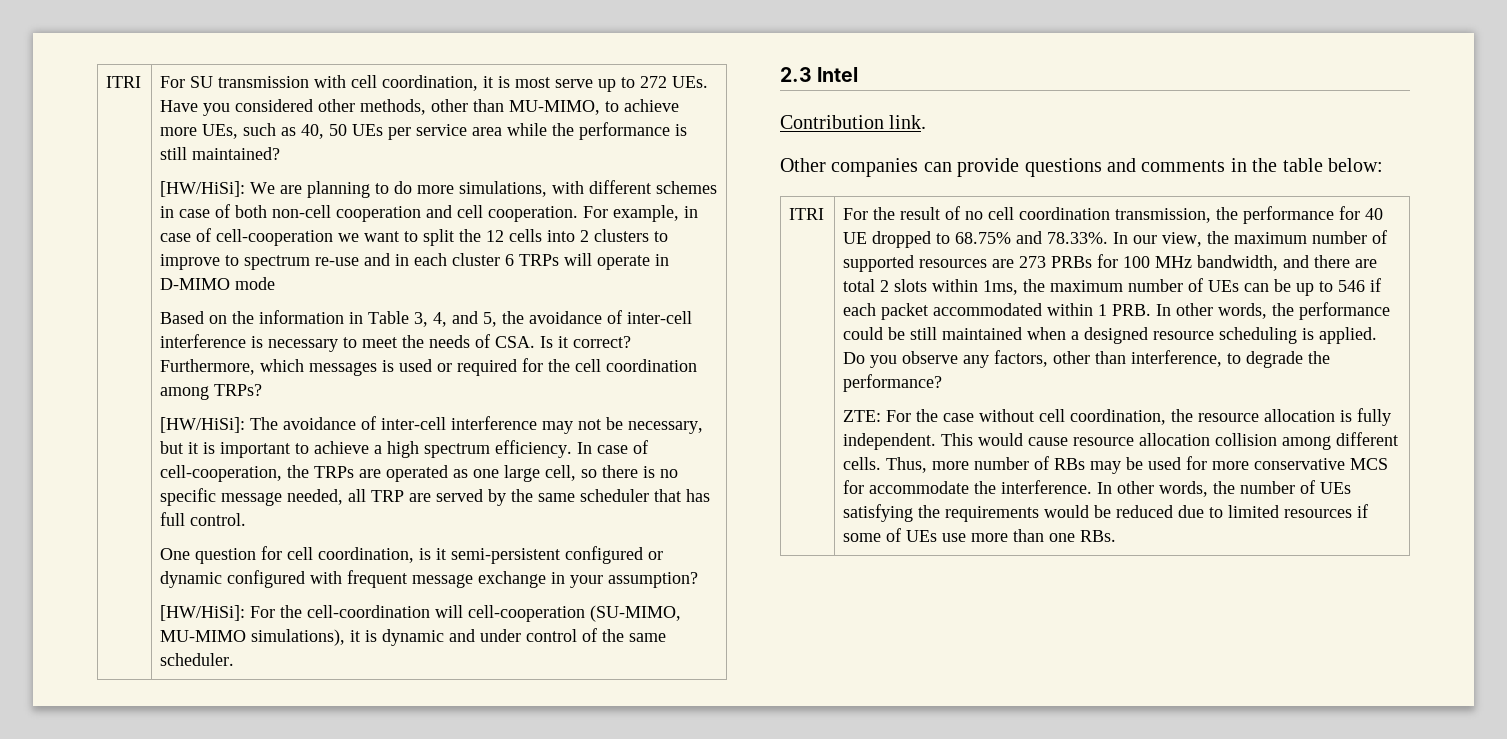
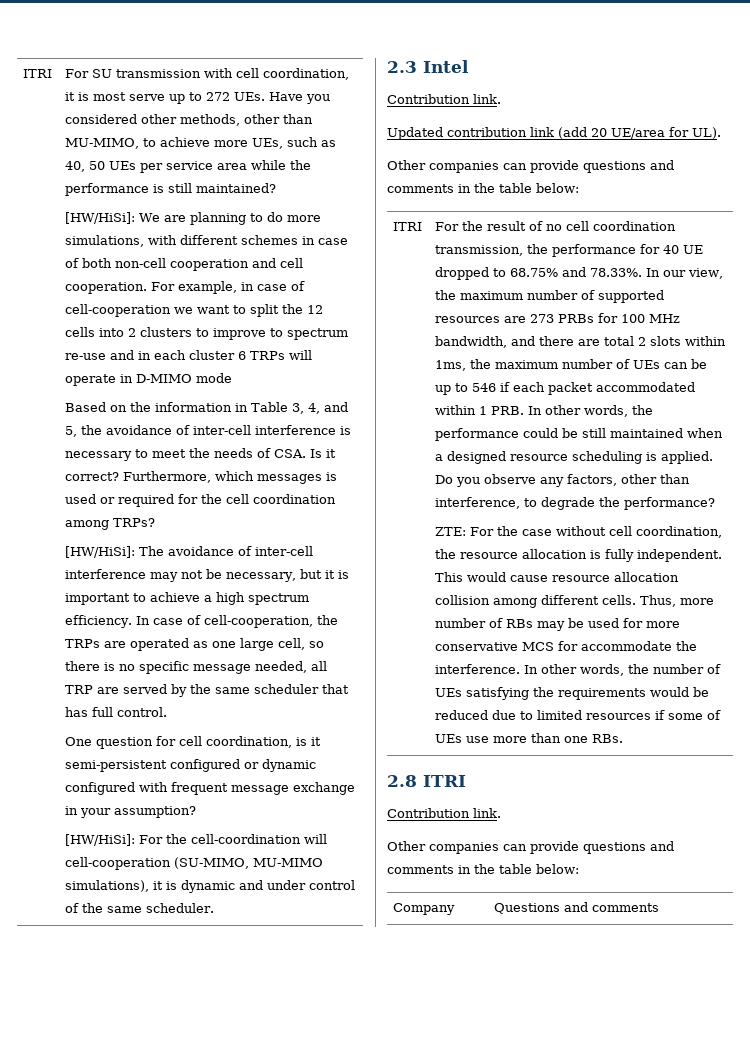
+ Updated contribution link (add 20 UE/area for UL).
+ 2.8 ITRI
+ Contribution link.
+ Other companies can provide questions and comments in the table below:
+ Company | Questions and comments

